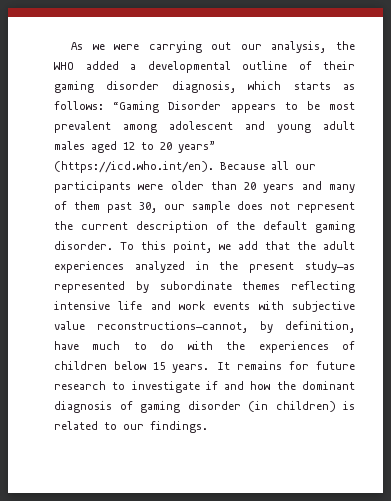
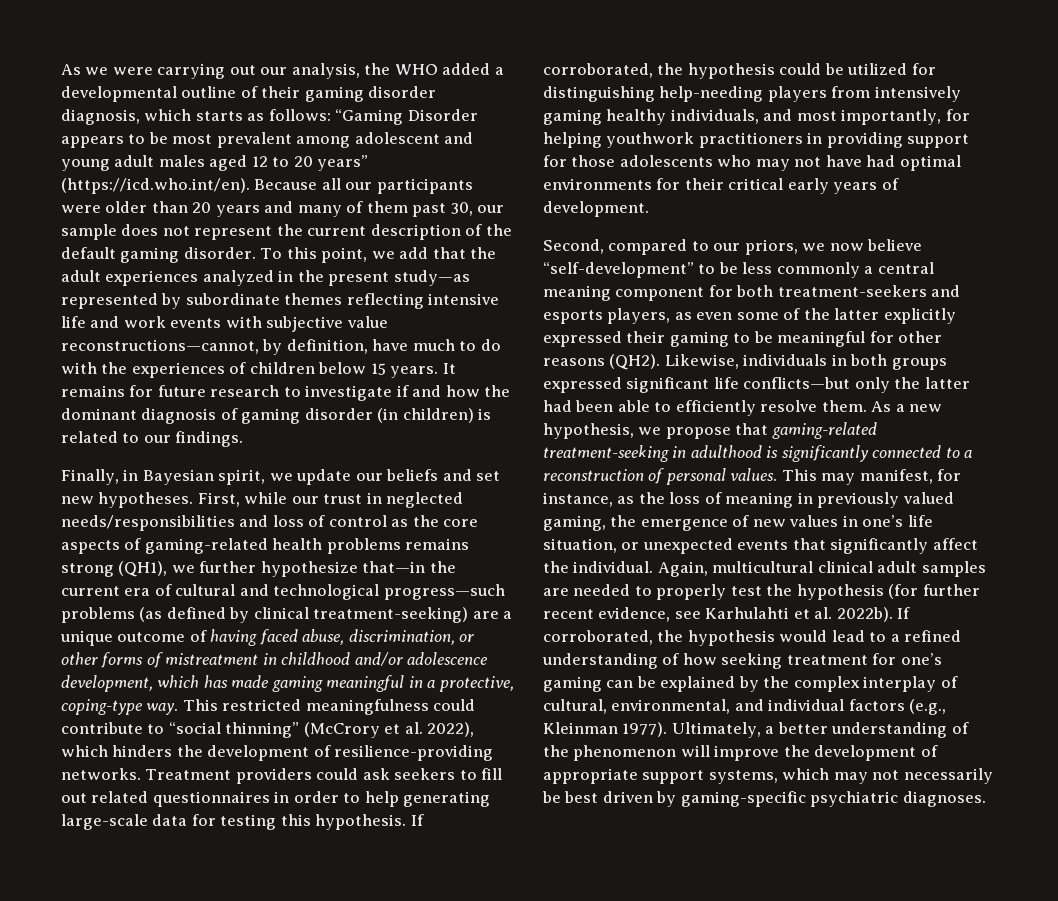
+ Finally, in Bayesian spirit, we update our beliefs and set new hypotheses. First, while our trust in neglected needs/responsibilities and loss of control as the core aspects of gaming-related health problems remains strong (QH1), we further hypothesize that—in the current era of cultural and technological progress—such problems (as defined by clinical treatment-seeking) are a unique outcome of having faced abuse, discrimination, or other forms of mistreatment in childhood and/or adolescence development, which has made gaming meaningful in a protective, coping-type way. This restricted meaningfulness could contribute to “social thinning” (McCrory et al. 2022), which hinders the development of resilience-providing networks. Treatment providers could ask seekers to fill out related questionnaires in order to help generating large-scale data for testing this hypothesis. If corroborated, the hypothesis could be utilized for distinguishing help-needing players from intensively gaming healthy individuals, and most importantly, for helping youthwork practitioners in providing support for those adolescents who may not have had optimal environments for their critical early years of development.
+ Second, compared to our priors, we now believe “self-development” to be less commonly a central meaning component for both treatment-seekers and esports players, as even some of the latter explicitly expressed their gaming to be meaningful for other reasons (QH2). Likewise, individuals in both groups expressed significant life conflicts—but only the latter had been able to efficiently resolve them. As a new hypothesis, we propose that gaming-related treatment-seeking in adulthood is significantly connected to a reconstruction of personal values. This may manifest, for instance, as the loss of meaning in previously valued gaming, the emergence of new values in one’s life situation, or unexpected events that significantly affect the individual. Again, multicultural clinical adult samples are needed to properly test the hypothesis (for further recent evidence, see Karhulahti et al. 2022b). If corroborated, the hypothesis would lead to a refined understanding of how seeking treatment for one’s gaming can be explained by the complex interplay of cultural, environmental, and individual factors (e.g., Kleinman 1977). Ultimately, a better understanding of the phenomenon will improve the development of appropriate support systems, which may not necessarily be best driven by gaming-specific psychiatric diagnoses.

